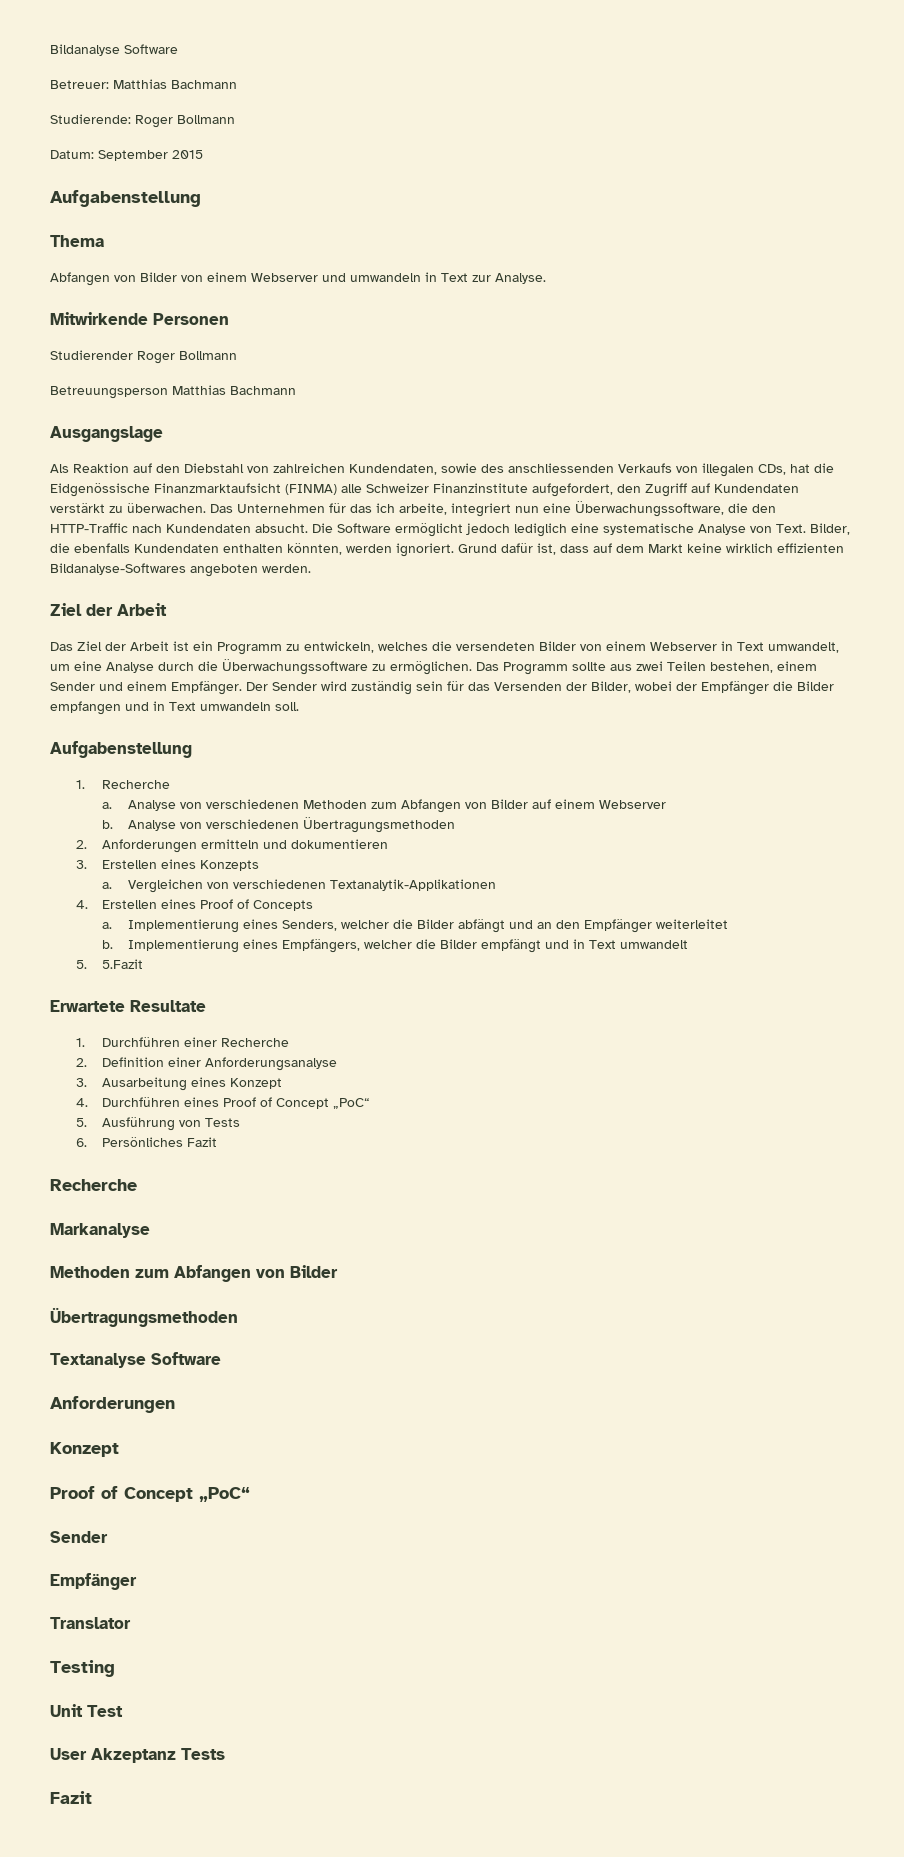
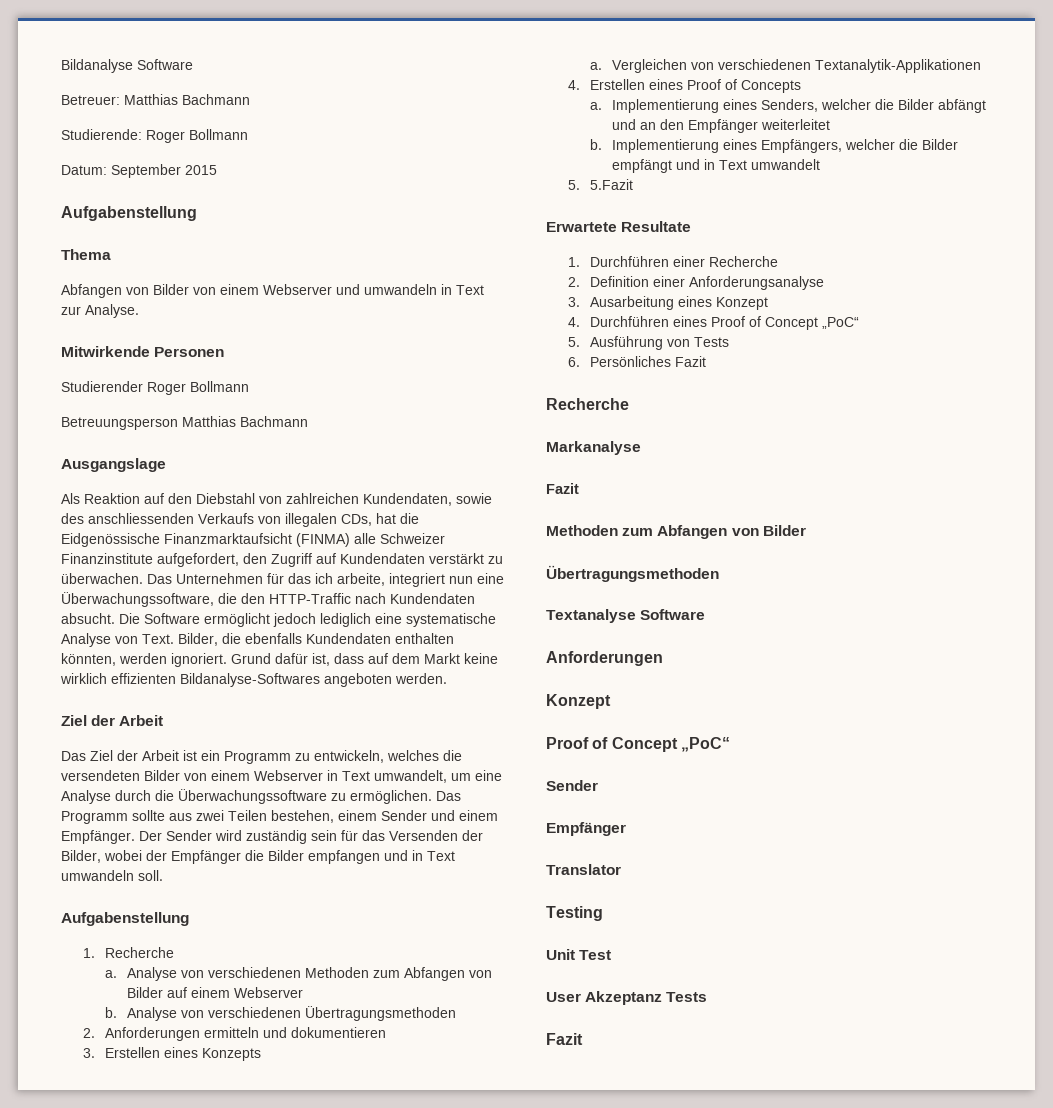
  Markanalyse
+ Fazit

